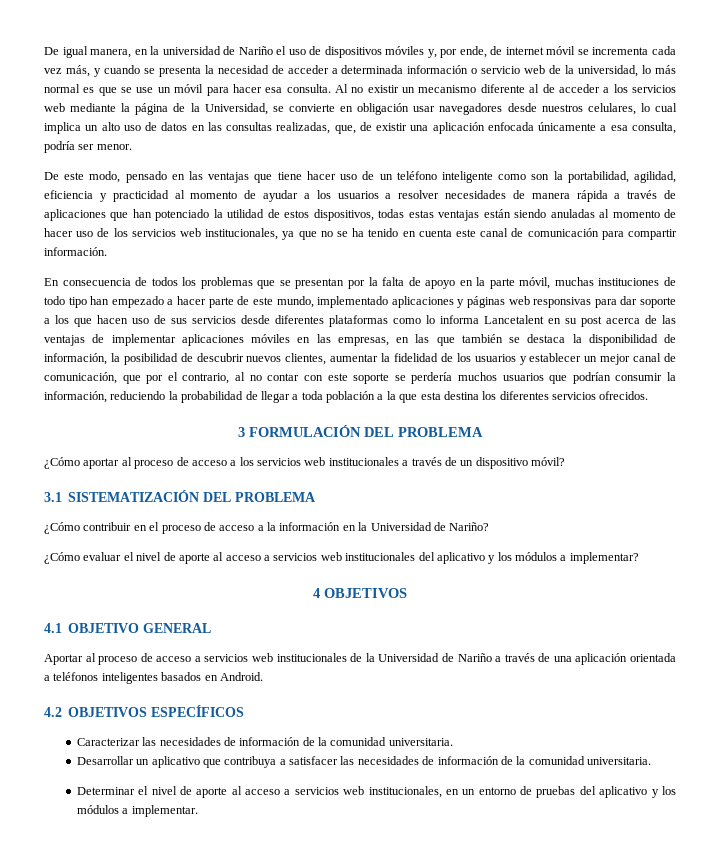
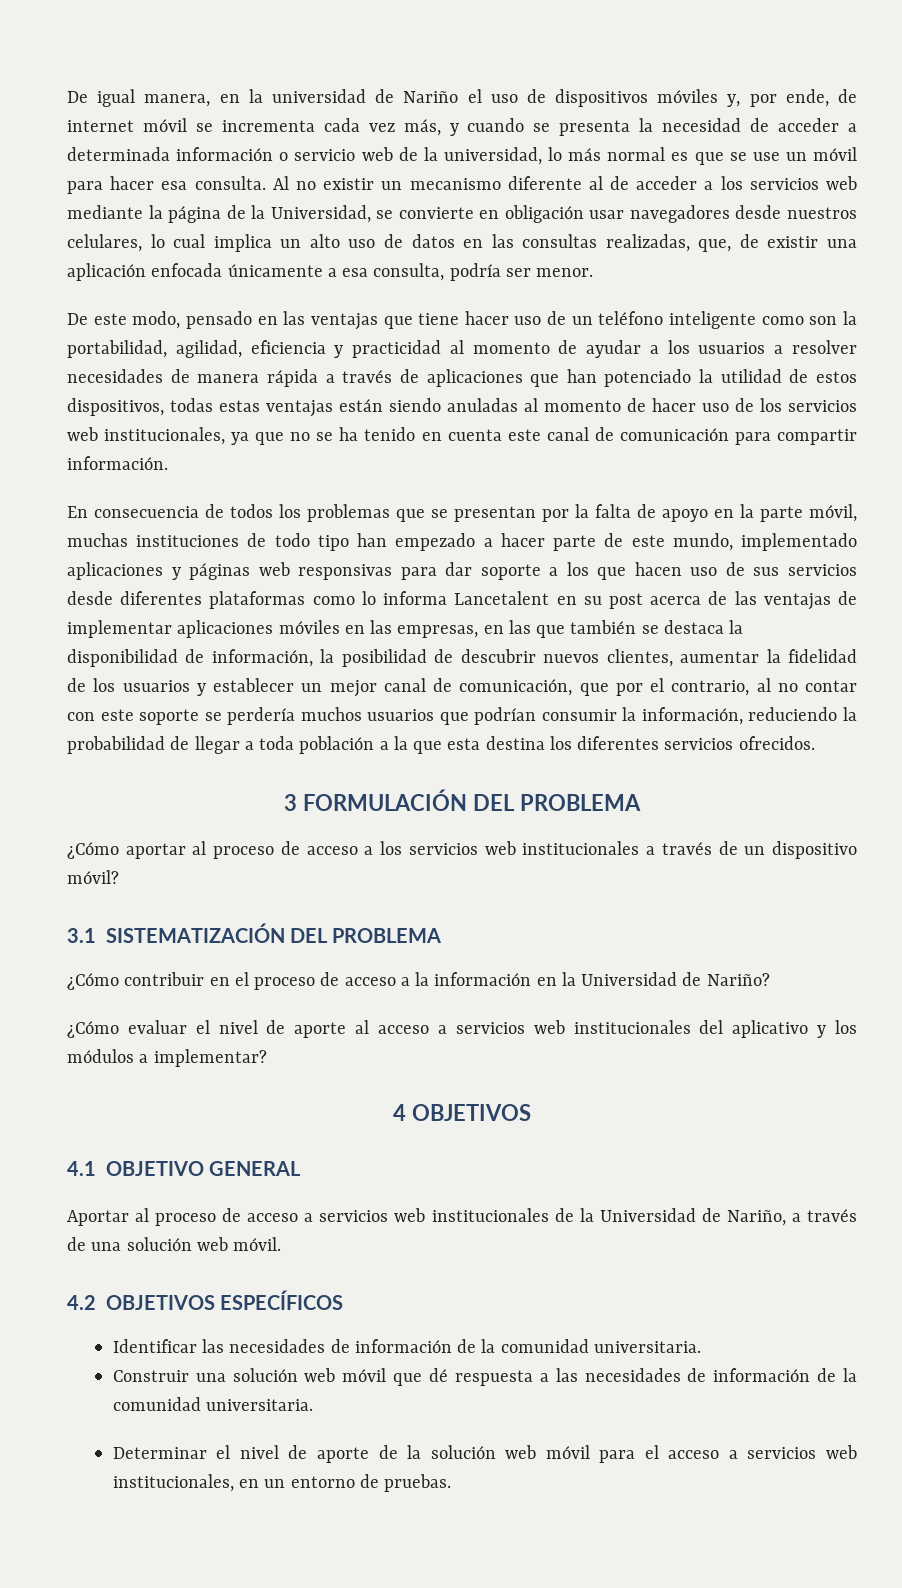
- Aportar al proceso de acceso a servicios web institucionales de la Universidad de Nariño a través de una aplicación orientada a teléfonos inteligentes basados en Android.
+ Aportar al proceso de acceso a servicios web institucionales de la Universidad de Nariño, a través de una solución web móvil.
- Caracterizar las necesidades de información de la comunidad universitaria.
- Desarrollar un aplicativo que contribuya a satisfacer las necesidades de información de la comunidad universitaria.
+ Identificar las necesidades de información de la comunidad universitaria.
+ Construir una solución web móvil que dé respuesta a las necesidades de información de la comunidad universitaria.
- Determinar el nivel de aporte al acceso a servicios web institucionales, en un entorno de pruebas del aplicativo y los módulos a implementar.
+ Determinar el nivel de aporte de la solución web móvil para el acceso a servicios web institucionales, en un entorno de pruebas.

